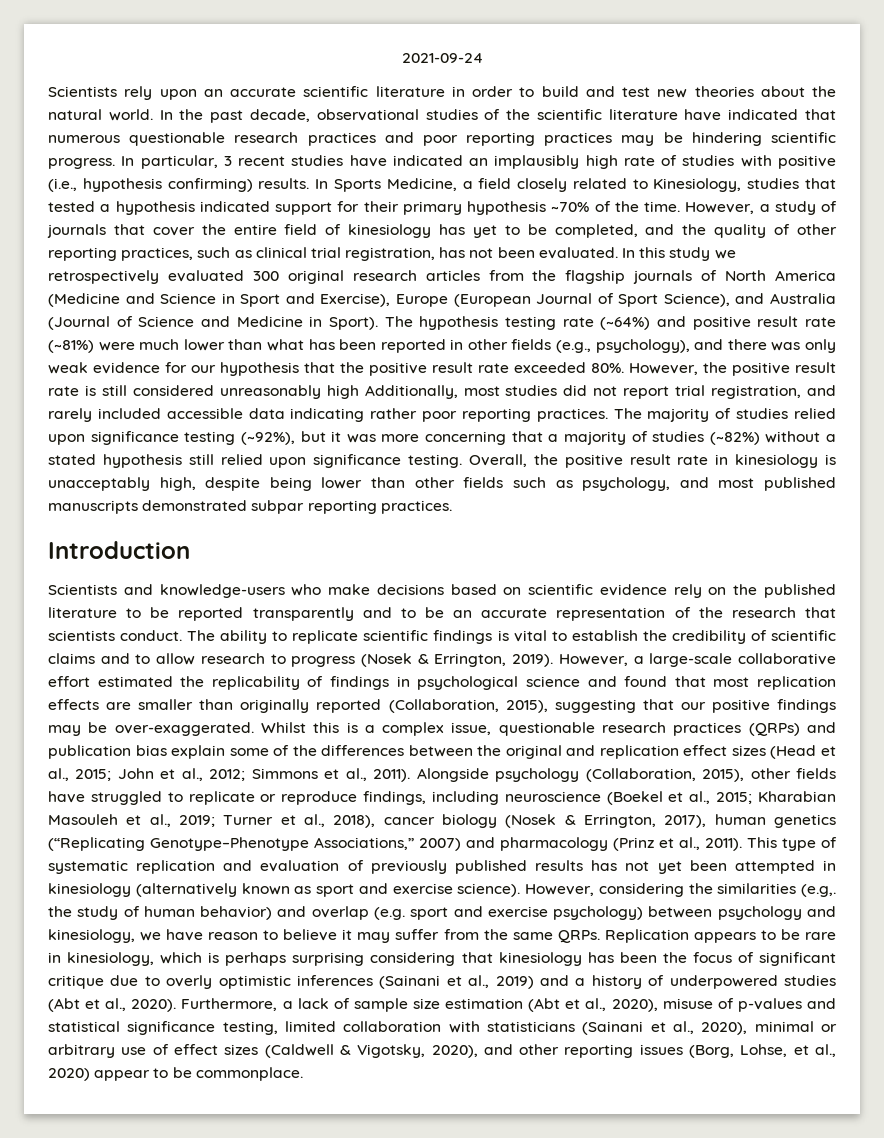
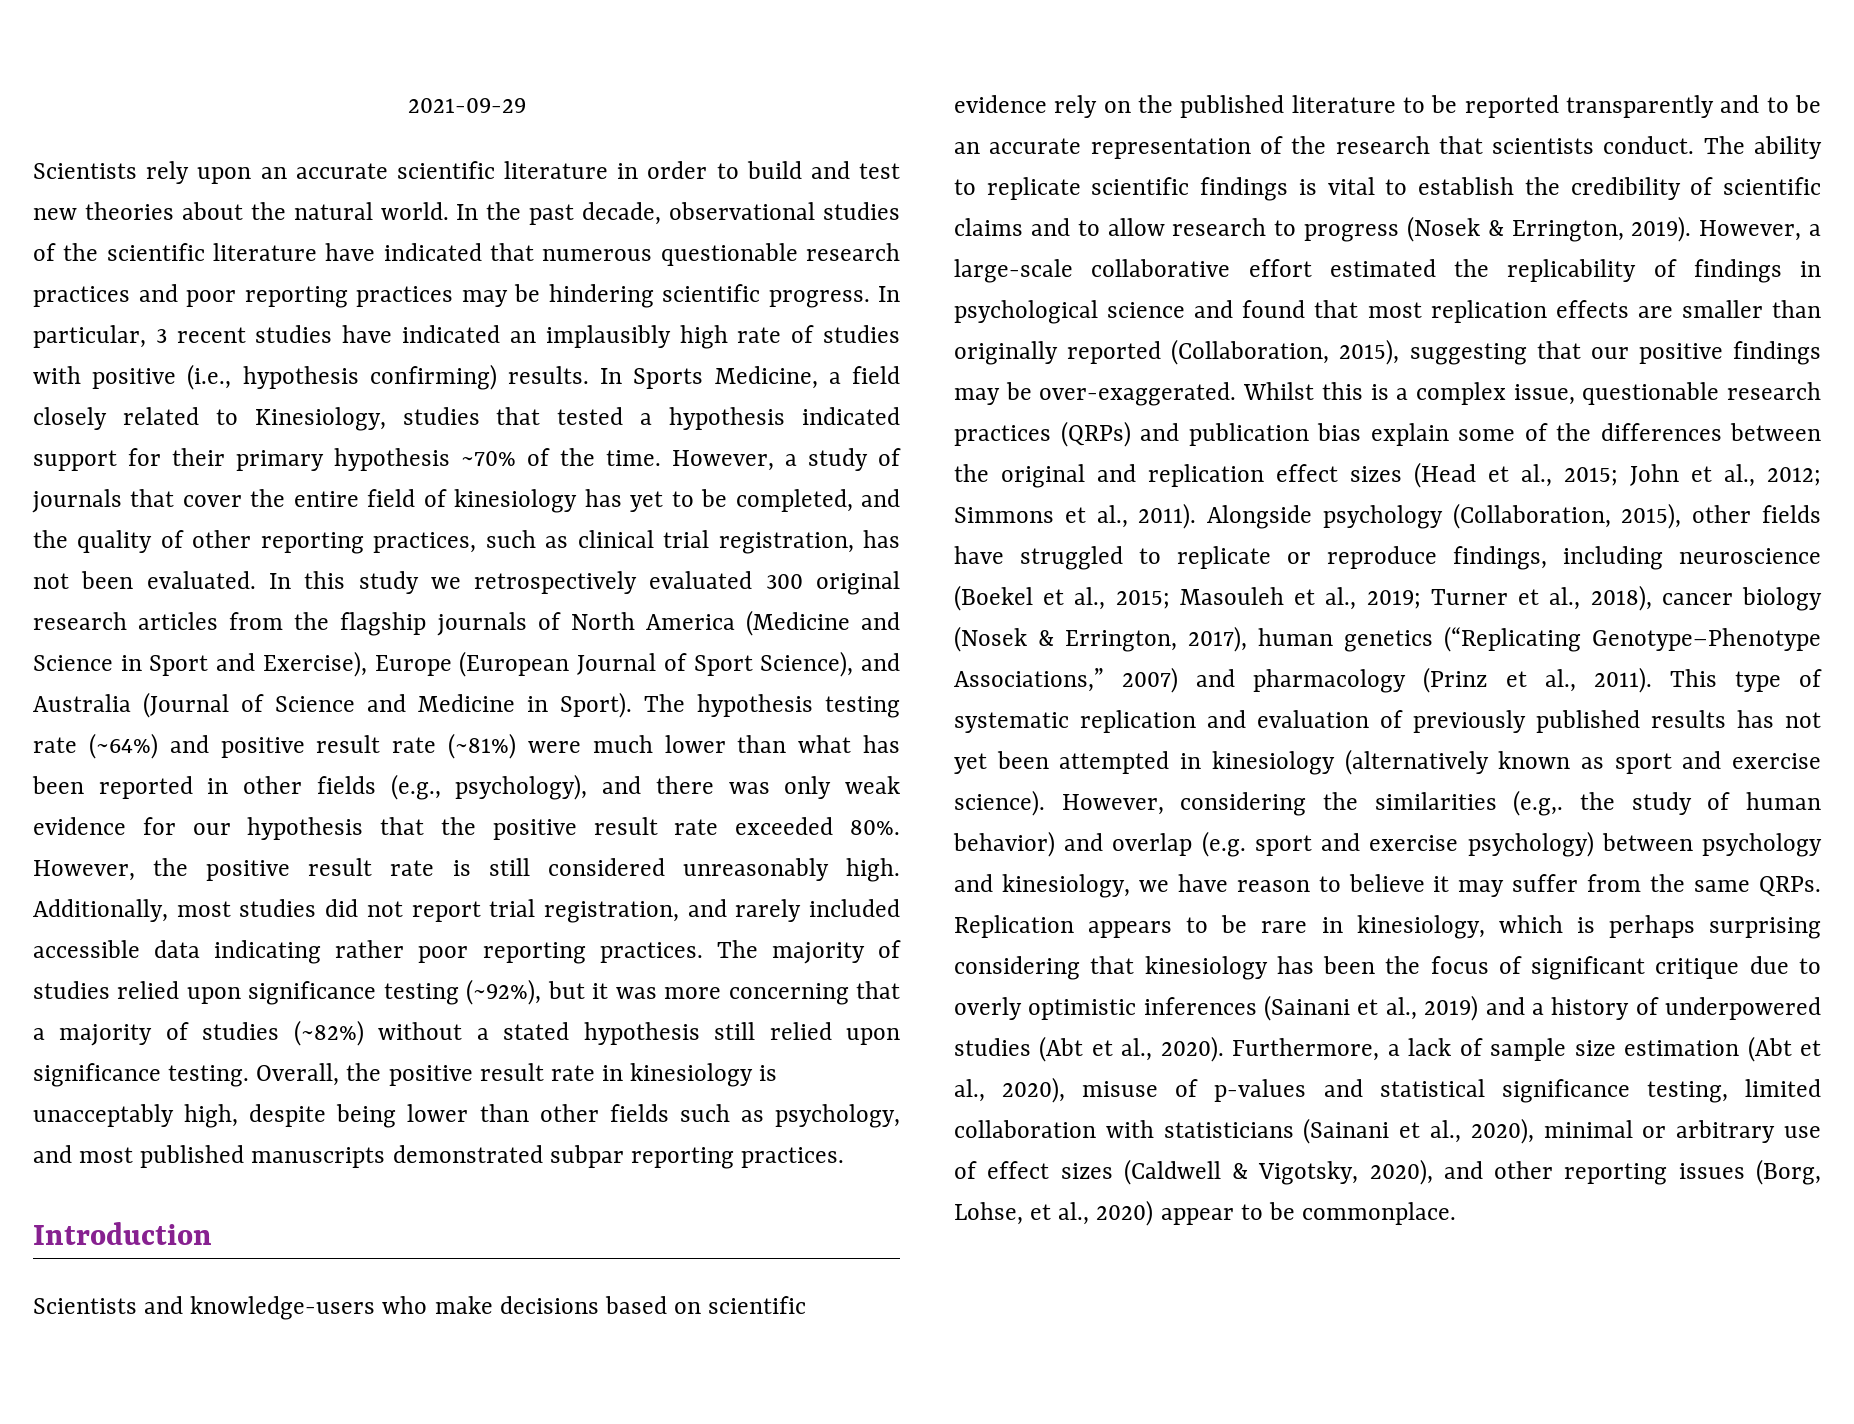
- 2021-09-24
+ 2021-09-29
- However, the positive result rate is still considered unreasonably high Additionally, most studies did not report trial registration, and rarely included accessible data indicating rather poor reporting practices.
+ However, the positive result rate is still considered unreasonably high. Additionally, most studies did not report trial registration, and rarely included accessible data indicating rather poor reporting practices.
- Alongside psychology (Collaboration, 2015), other fields have struggled to replicate or reproduce findings, including neuroscience (Boekel et al., 2015; Kharabian Masouleh et al., 2019; Turner et al., 2018), cancer biology (Nosek & Errington, 2017), human genetics (“Replicating Genotype–Phenotype Associations,” 2007) and pharmacology (Prinz et al., 2011).
+ Alongside psychology (Collaboration, 2015), other fields have struggled to replicate or reproduce findings, including neuroscience (Boekel et al., 2015; Masouleh et al., 2019; Turner et al., 2018), cancer biology (Nosek & Errington, 2017), human genetics (“Replicating Genotype–Phenotype Associations,” 2007) and pharmacology (Prinz et al., 2011).

